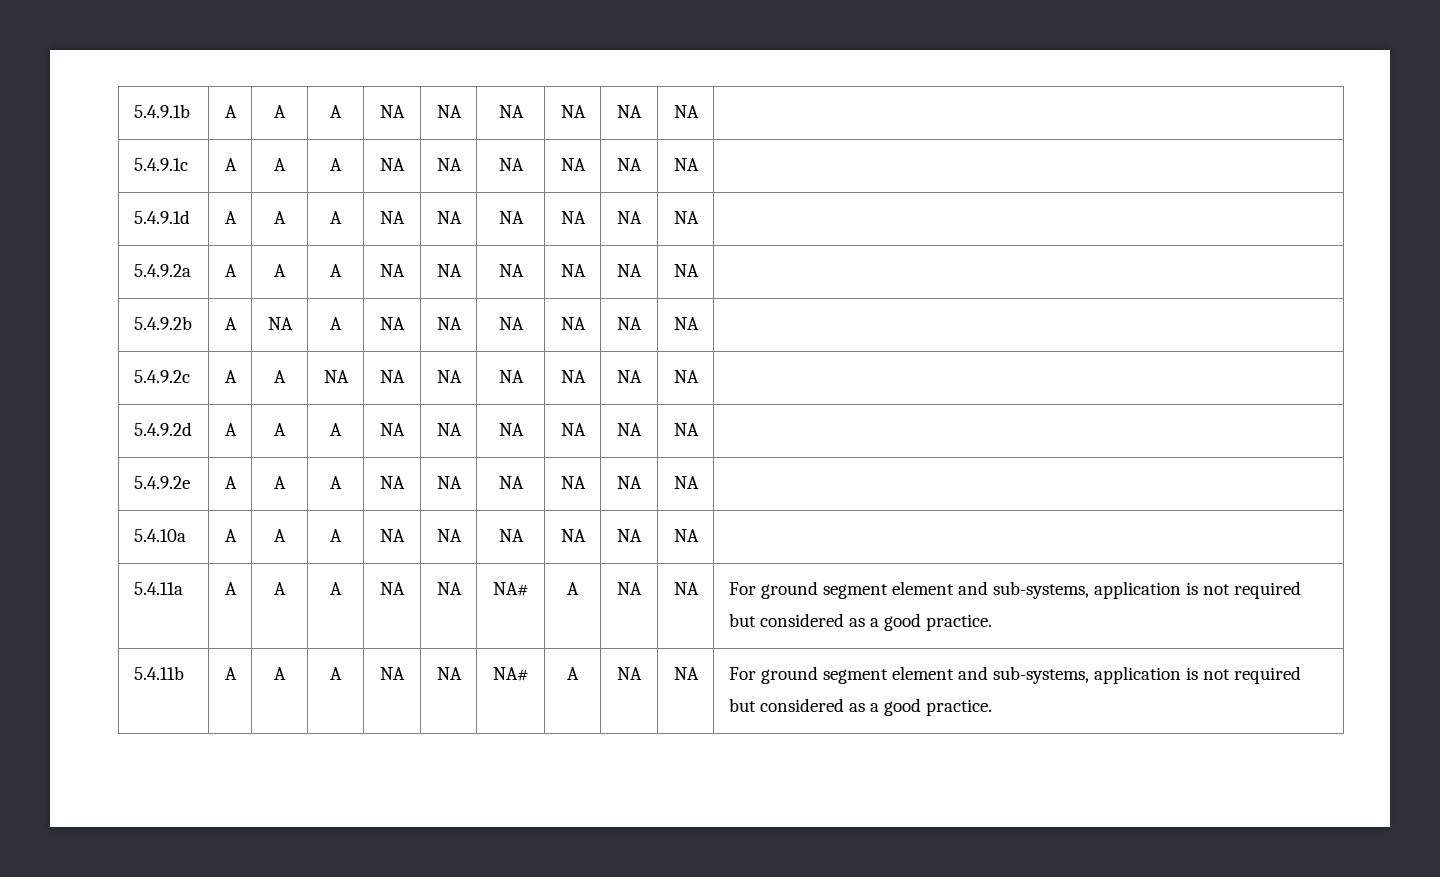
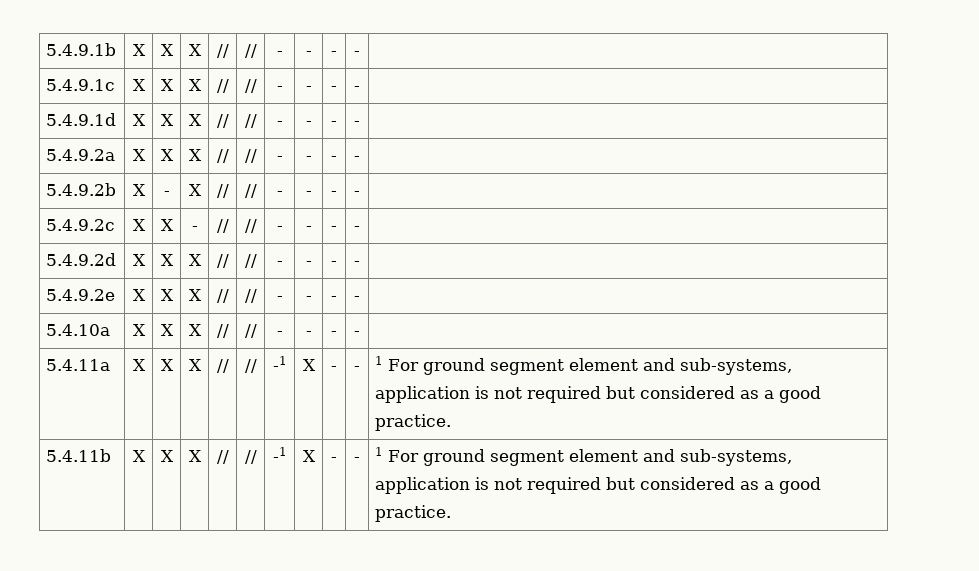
- 5.4.9.1b | A | A | A | NA | NA | NA | NA | NA | NA |
- 5.4.9.1c | A | A | A | NA | NA | NA | NA | NA | NA |
- 5.4.9.1d | A | A | A | NA | NA | NA | NA | NA | NA |
- 5.4.9.2a | A | A | A | NA | NA | NA | NA | NA | NA |
- 5.4.9.2b | A | NA | A | NA | NA | NA | NA | NA | NA |
- 5.4.9.2c | A | A | NA | NA | NA | NA | NA | NA | NA |
- 5.4.9.2d | A | A | A | NA | NA | NA | NA | NA | NA |
- 5.4.9.2e | A | A | A | NA | NA | NA | NA | NA | NA |
- 5.4.10a | A | A | A | NA | NA | NA | NA | NA | NA |
- 5.4.11a | A | A | A | NA | NA | NA# | A | NA | NA | For ground segment element and sub-systems, application is not required but considered as a good practice.
+ 5.4.9.1b | X | X | X | // | // | - | - | - | - |
+ 5.4.9.1c | X | X | X | // | // | - | - | - | - |
+ 5.4.9.1d | X | X | X | // | // | - | - | - | - |
+ 5.4.9.2a | X | X | X | // | // | - | - | - | - |
+ 5.4.9.2b | X | - | X | // | // | - | - | - | - |
+ 5.4.9.2c | X | X | - | // | // | - | - | - | - |
+ 5.4.9.2d | X | X | X | // | // | - | - | - | - |
+ 5.4.9.2e | X | X | X | // | // | - | - | - | - |
+ 5.4.10a | X | X | X | // | // | - | - | - | - |
+ 5.4.11a | X | X | X | // | // | -1 | X | - | - | 1 For ground segment element and sub-systems, application is not required but considered as a good practice.
- 5.4.11b | A | A | A | NA | NA | NA# | A | NA | NA | For ground segment element and sub-systems, application is not required but considered as a good practice.
+ 5.4.11b | X | X | X | // | // | -1 | X | - | - | 1 For ground segment element and sub-systems, application is not required but considered as a good practice.

